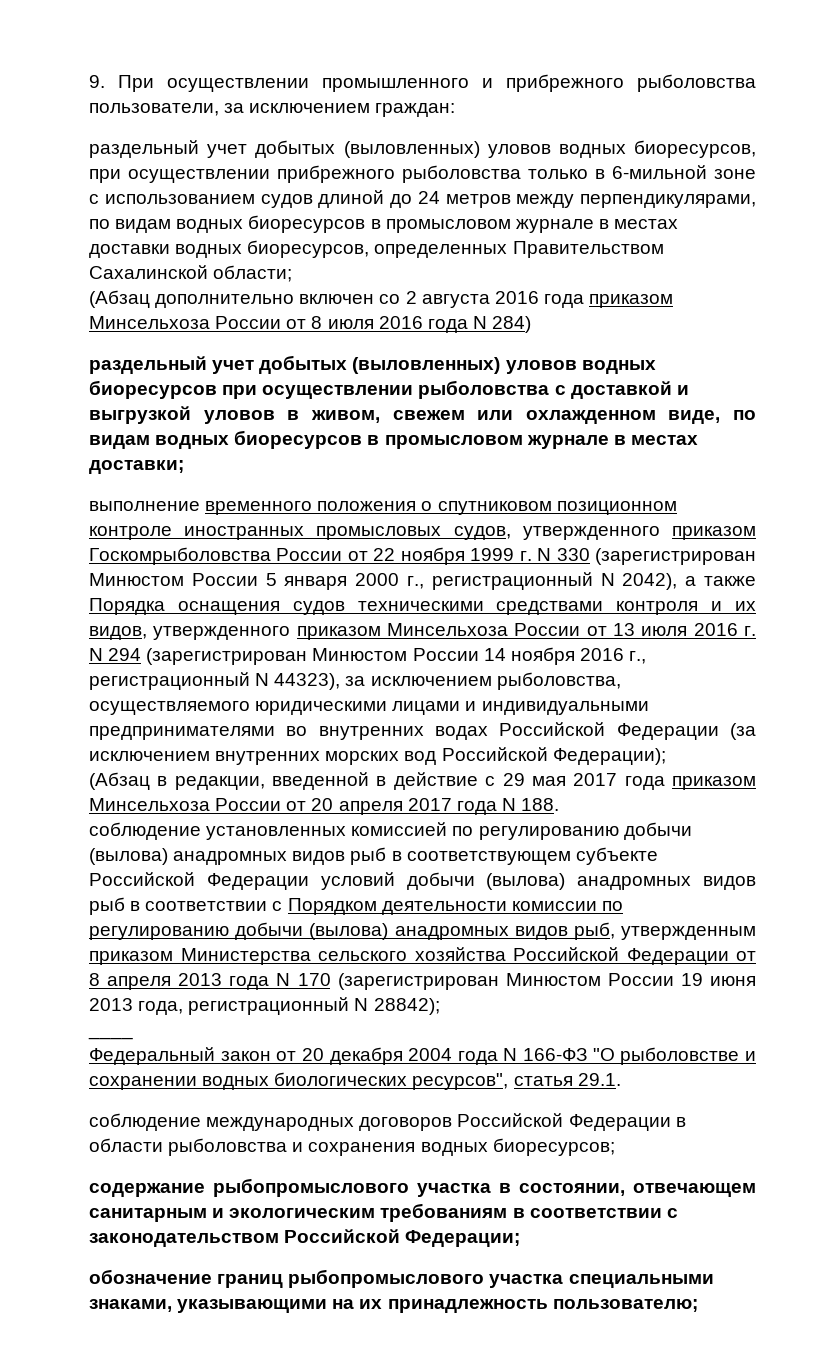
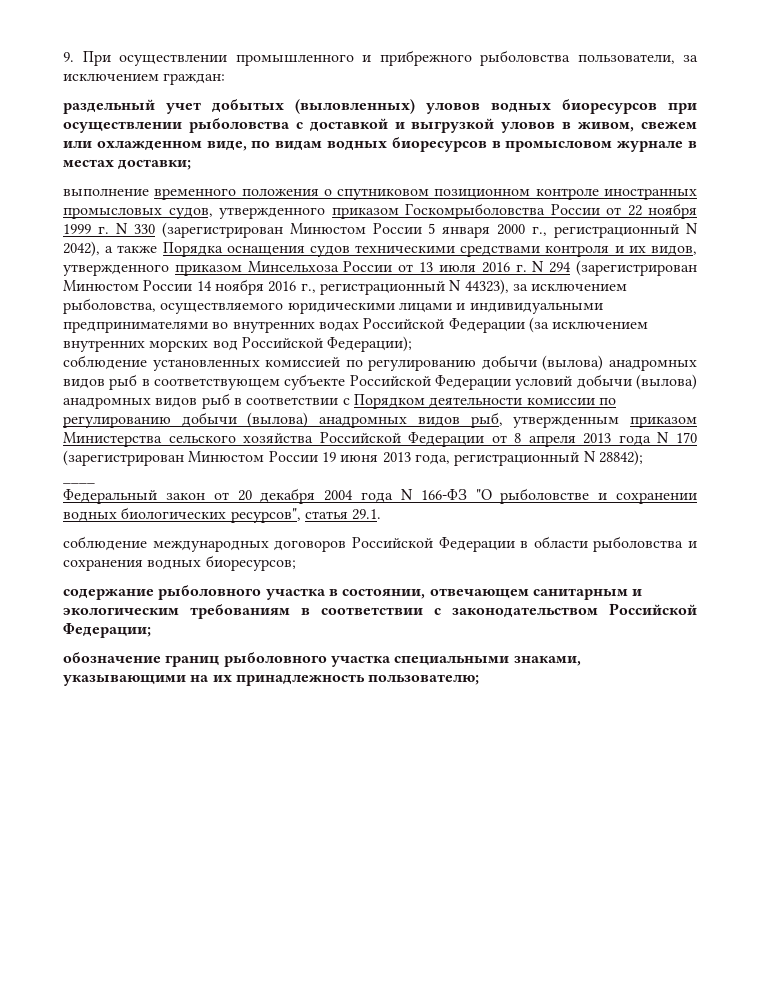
- раздельный учет добытых (выловленных) уловов водных биоресурсов, при осуществлении прибрежного рыболовства только в 6-мильной зоне с использованием судов длиной до 24 метров между перпендикулярами, по видам водных биоресурсов в промысловом журнале в местах доставки водных биоресурсов, определенных Правительством Сахалинской области;
- (Абзац дополнительно включен со 2 августа 2016 года приказом Минсельхоза России от 8 июля 2016 года N 284)
- (Абзац в редакции, введенной в действие с 29 мая 2017 года приказом Минсельхоза России от 20 апреля 2017 года N 188.
- содержание рыбопромыслового участка в состоянии, отвечающем санитарным и экологическим требованиям в соответствии с законодательством Российской Федерации;
+ содержание рыболовного участка в состоянии, отвечающем санитарным и экологическим требованиям в соответствии с законодательством Российской Федерации;
- обозначение границ рыбопромыслового участка специальными знаками, указывающими на их принадлежность пользователю;
+ обозначение границ рыболовного участка специальными знаками, указывающими на их принадлежность пользователю;

